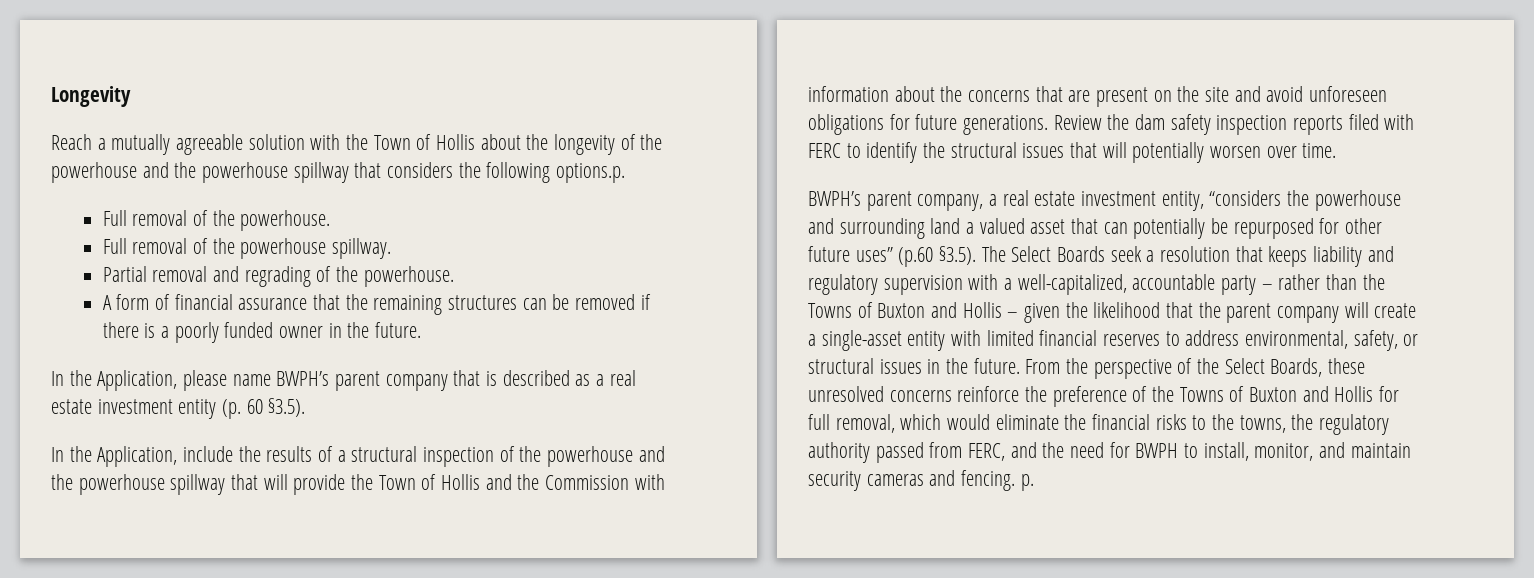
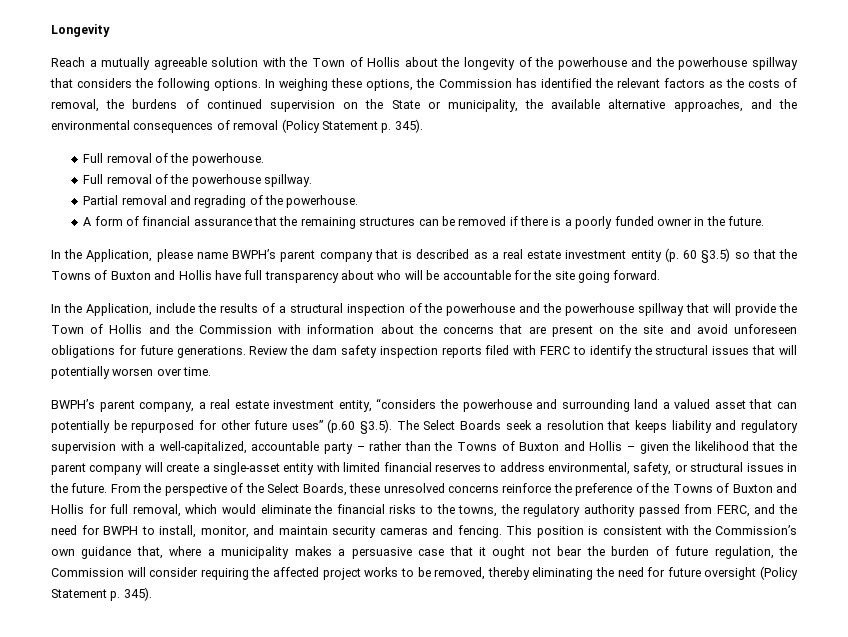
- Reach a mutually agreeable solution with the Town of Hollis about the longevity of the powerhouse and the powerhouse spillway that considers the following options.p.
+ Reach a mutually agreeable solution with the Town of Hollis about the longevity of the powerhouse and the powerhouse spillway that considers the following options. In weighing these options, the Commission has identified the relevant factors as the costs of removal, the burdens of continued supervision on the State or municipality, the available alternative approaches, and the environmental consequences of removal (Policy Statement p. 345).
- In the Application, please name BWPH’s parent company that is described as a real estate investment entity (p. 60 §3.5).
+ In the Application, please name BWPH’s parent company that is described as a real estate investment entity (p. 60 §3.5) so that the Towns of Buxton and Hollis have full transparency about who will be accountable for the site going forward.
- From the perspective of the Select Boards, these unresolved concerns reinforce the preference of the Towns of Buxton and Hollis for full removal, which would eliminate the financial risks to the towns, the regulatory authority passed from FERC, and the need for BWPH to install, monitor, and maintain security cameras and fencing. p.
+ From the perspective of the Select Boards, these unresolved concerns reinforce the preference of the Towns of Buxton and Hollis for full removal, which would eliminate the financial risks to the towns, the regulatory authority passed from FERC, and the need for BWPH to install, monitor, and maintain security cameras and fencing. This position is consistent with the Commission’s own guidance that, where a municipality makes a persuasive case that it ought not bear the burden of future regulation, the Commission will consider requiring the affected project works to be removed, thereby eliminating the need for future oversight (Policy Statement p. 345).

